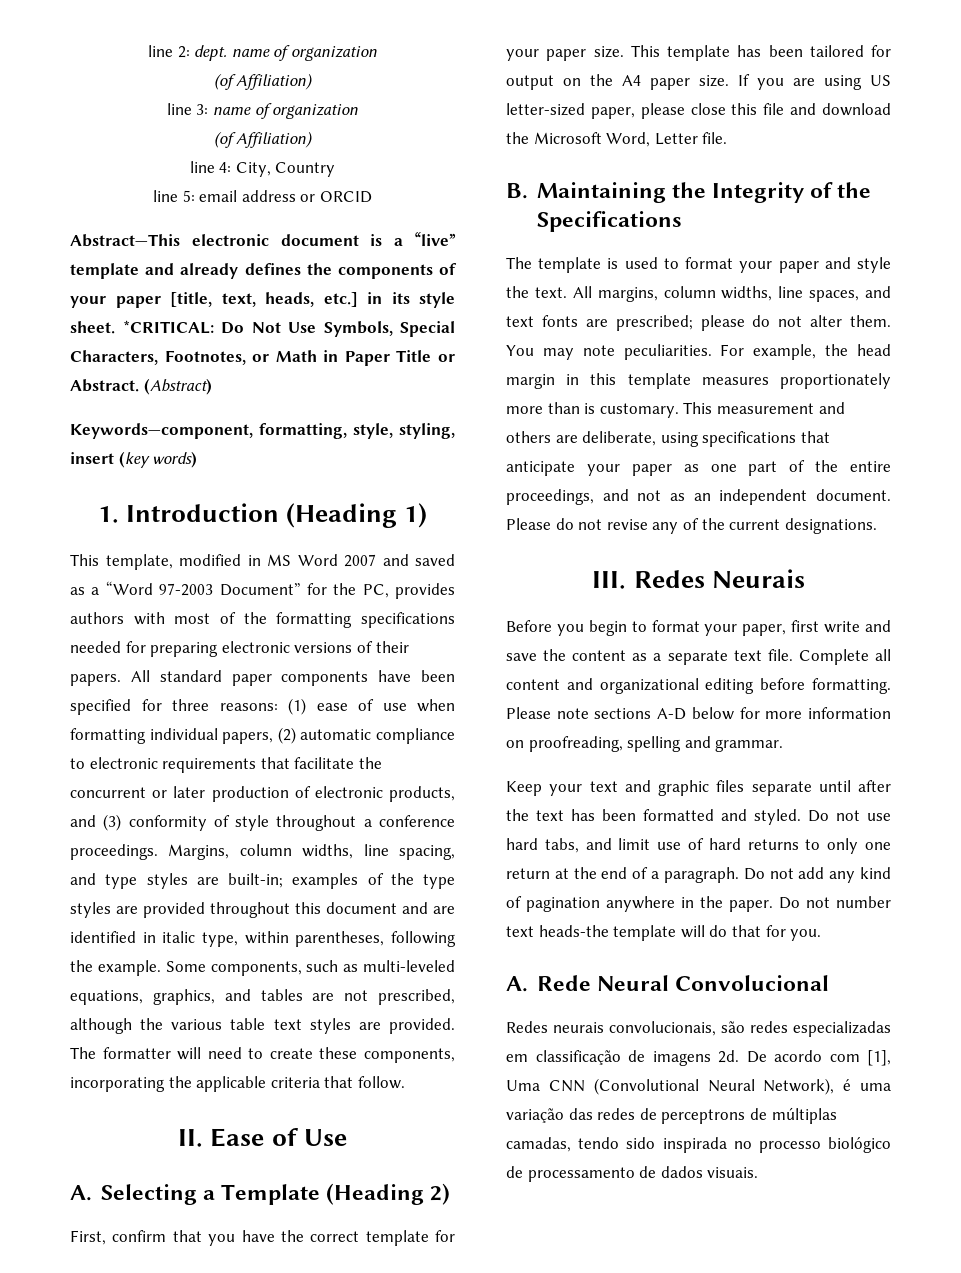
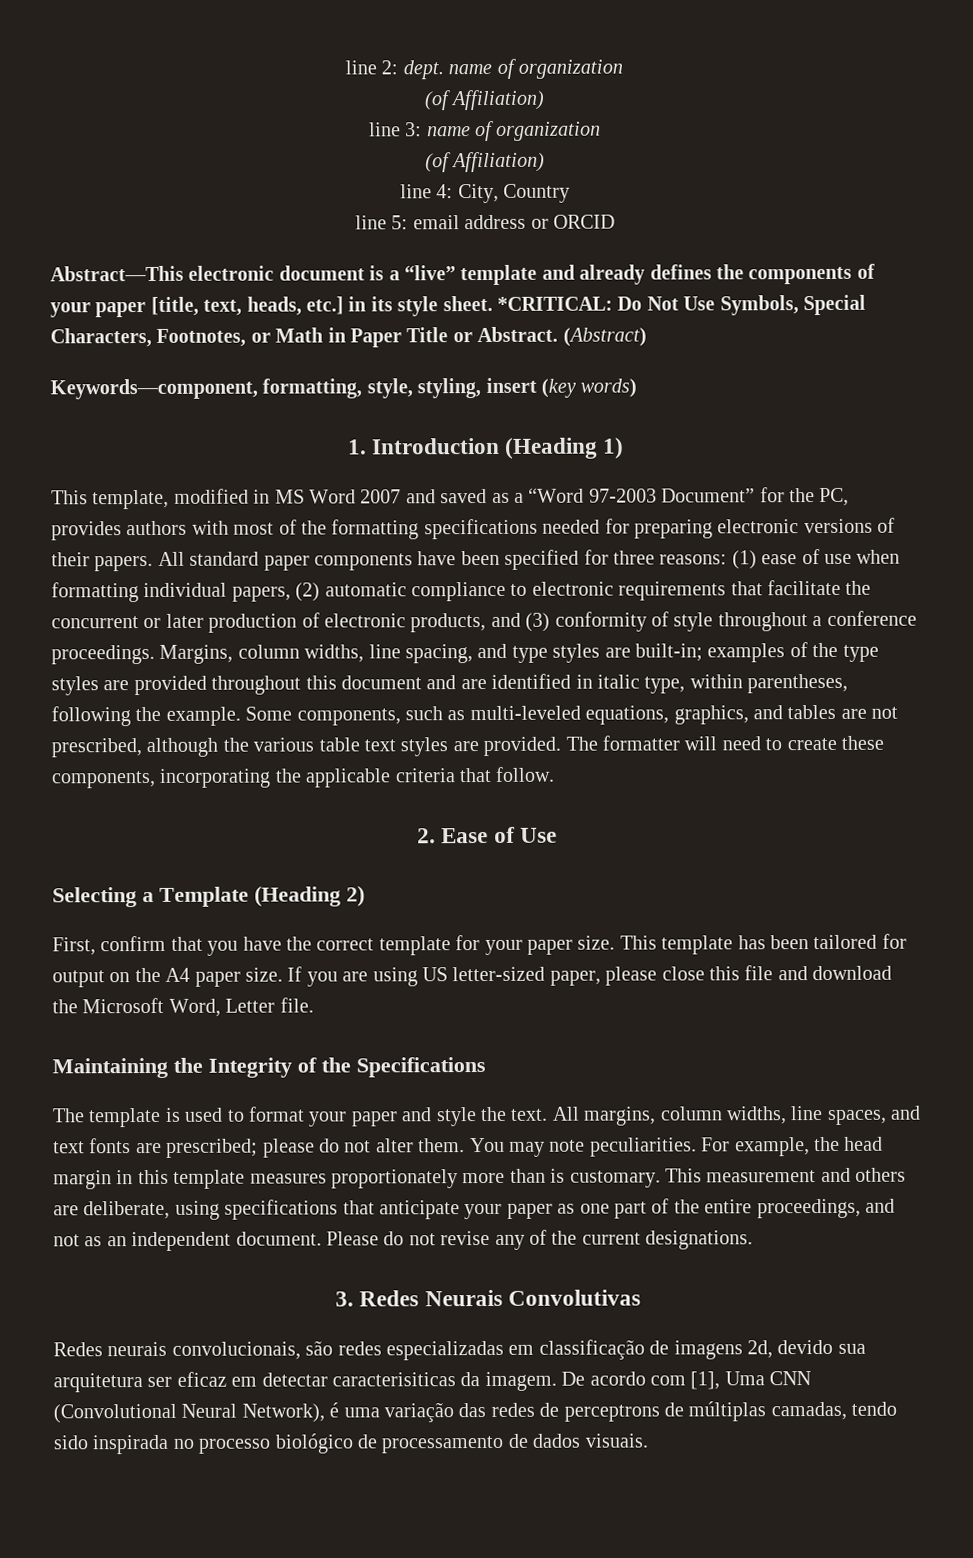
- II. Ease of Use
+ 2. Ease of Use
- A. Selecting a Template (Heading 2)
+ Selecting a Template (Heading 2)
- B. Maintaining the Integrity of the Specifications
+ Maintaining the Integrity of the Specifications
- III. Redes Neurais
- Before you begin to format your paper, first write and save the content as a separate text file. Complete all content and organizational editing before formatting. Please note sections A-D below for more information on proofreading, spelling and grammar.
- Keep your text and graphic files separate until after the text has been formatted and styled. Do not use hard tabs, and limit use of hard returns to only one return at the end of a paragraph. Do not add any kind of pagination anywhere in the paper. Do not number text heads-the template will do that for you.
- A. Rede Neural Convolucional
+ 3. Redes Neurais Convolutivas
- Redes neurais convolucionais, são redes especializadas em classificação de imagens 2d.
+ Redes neurais convolucionais, são redes especializadas em classificação de imagens 2d, devido sua arquitetura ser eficaz em detectar caracterisiticas da imagem.

